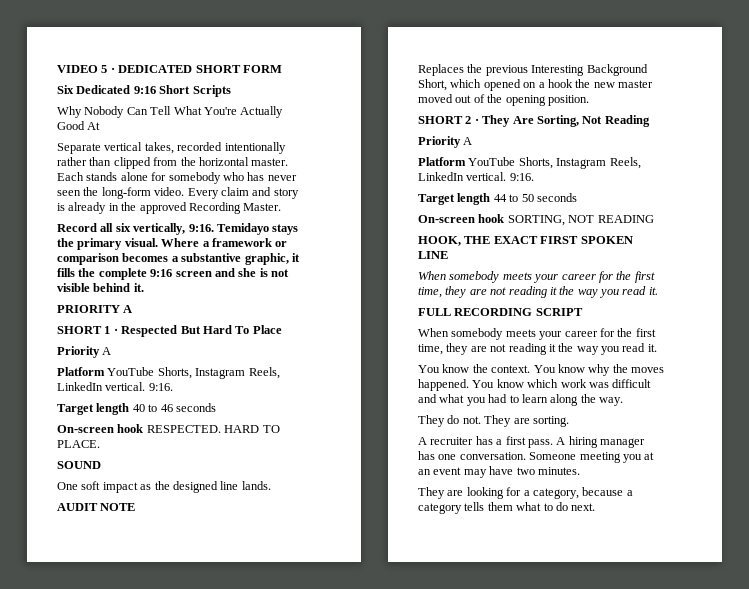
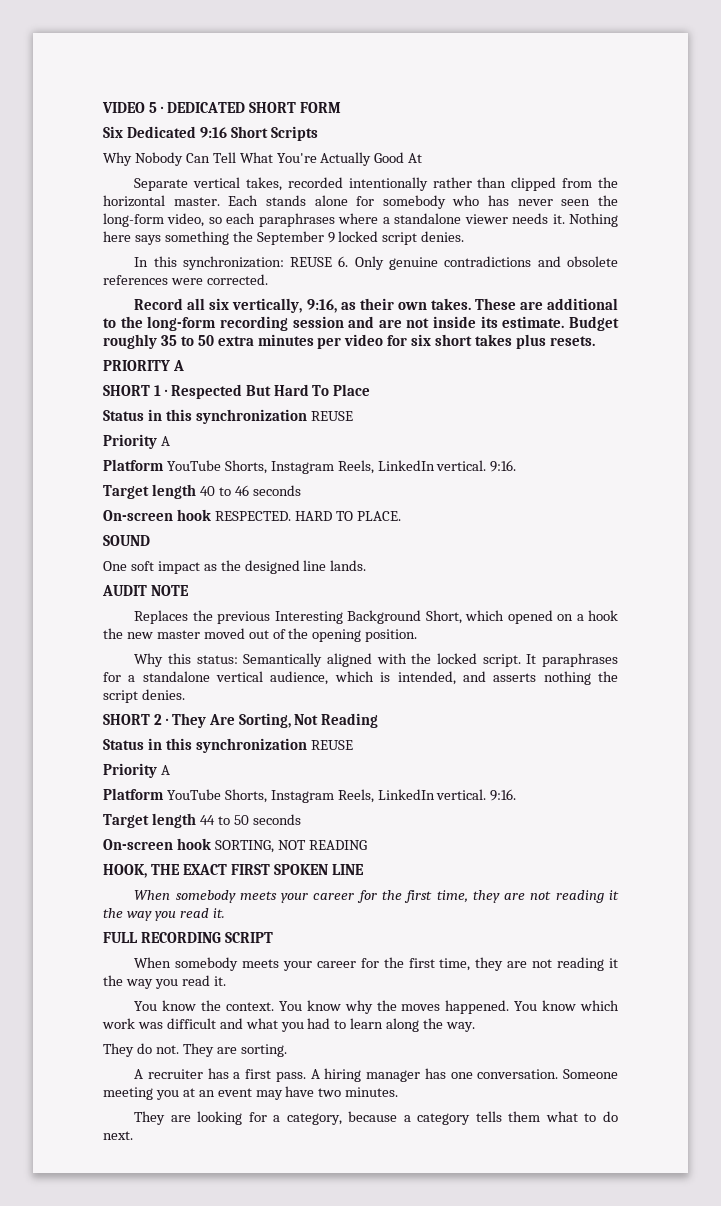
- Each stands alone for somebody who has never seen the long-form video. Every claim and story is already in the approved Recording Master.
- Record all six vertically, 9:16. Temidayo stays the primary visual. Where a framework or comparison becomes a substantive graphic, it fills the complete 9:16 screen and she is not visible behind it.
+ Each stands alone for somebody who has never seen the long-form video, so each paraphrases where a standalone viewer needs it. Nothing here says something the September 9 locked script denies.
+ In this synchronization: REUSE 6. Only genuine contradictions and obsolete references were corrected.
+ Record all six vertically, 9:16, as their own takes. These are additional to the long-form recording session and are not inside its estimate. Budget roughly 35 to 50 extra minutes per video for six short takes plus resets.
  SHORT 1 · Respected But Hard To Place
+ Status in this synchronization REUSE
+ Why this status: Semantically aligned with the locked script. It paraphrases for a standalone vertical audience, which is intended, and asserts nothing the script denies.
  SHORT 2 · They Are Sorting, Not Reading
+ Status in this synchronization REUSE

